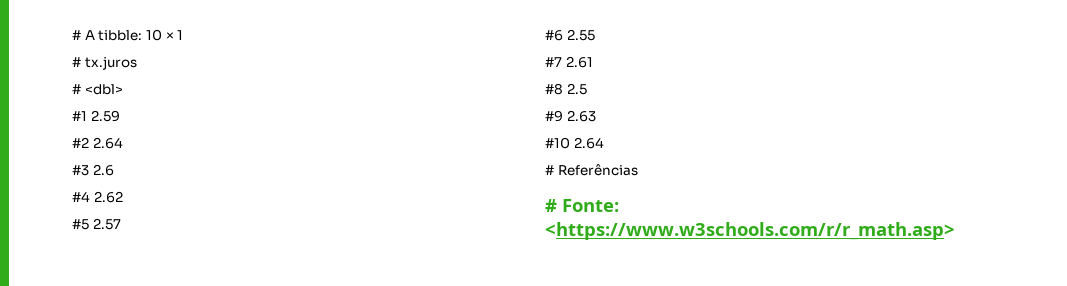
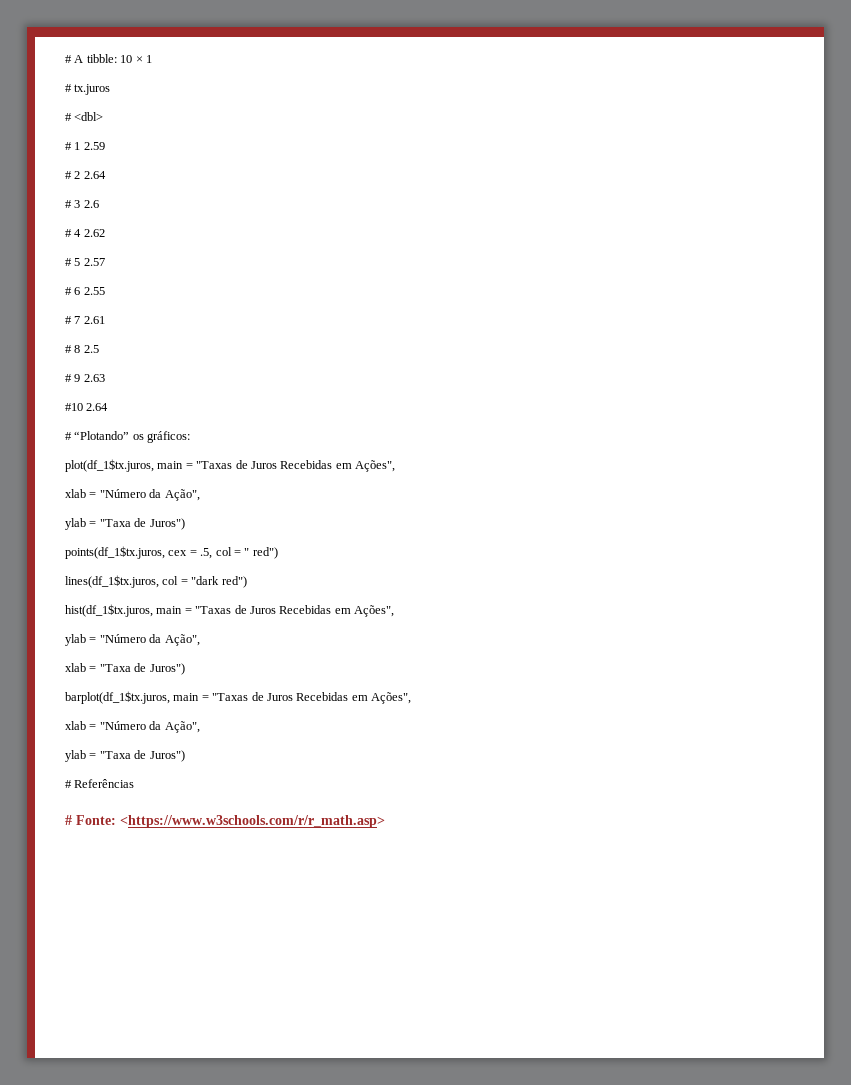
- #1 2.59
+ # 1 2.59
- #2 2.64
- #3 2.6
+ # 2 2.64
+ # 3 2.6
- #4 2.62
+ # 4 2.62
- #5 2.57
+ # 5 2.57
- #6 2.55
+ # 6 2.55
- #7 2.61
+ # 7 2.61
- #8 2.5
+ # 8 2.5
- #9 2.63
+ # 9 2.63
+ # “Plotando” os gráficos:
+ plot(df_1$tx.juros, main = "Taxas de Juros Recebidas em Ações",
+ xlab = "Número da Ação",
+ ylab = "Taxa de Juros")
+ points(df_1$tx.juros, cex = .5, col = " red")
+ lines(df_1$tx.juros, col = "dark red")
+ hist(df_1$tx.juros, main = "Taxas de Juros Recebidas em Ações",
+ ylab = "Número da Ação",
+ xlab = "Taxa de Juros")
+ barplot(df_1$tx.juros, main = "Taxas de Juros Recebidas em Ações",
+ xlab = "Número da Ação",
+ ylab = "Taxa de Juros")

